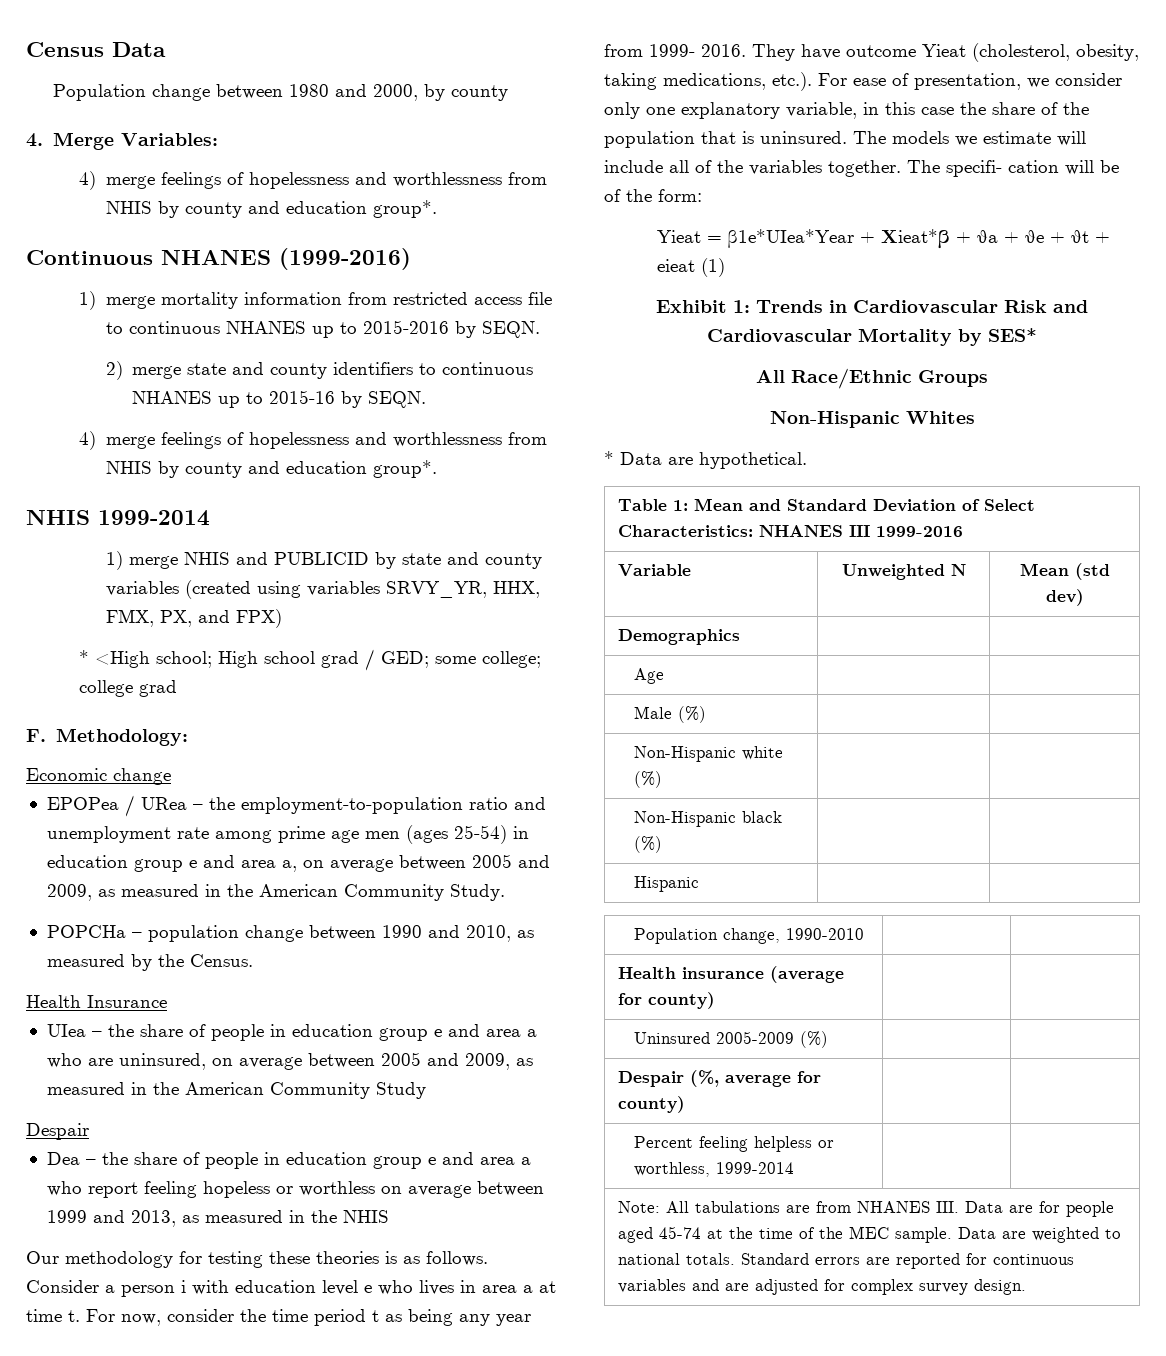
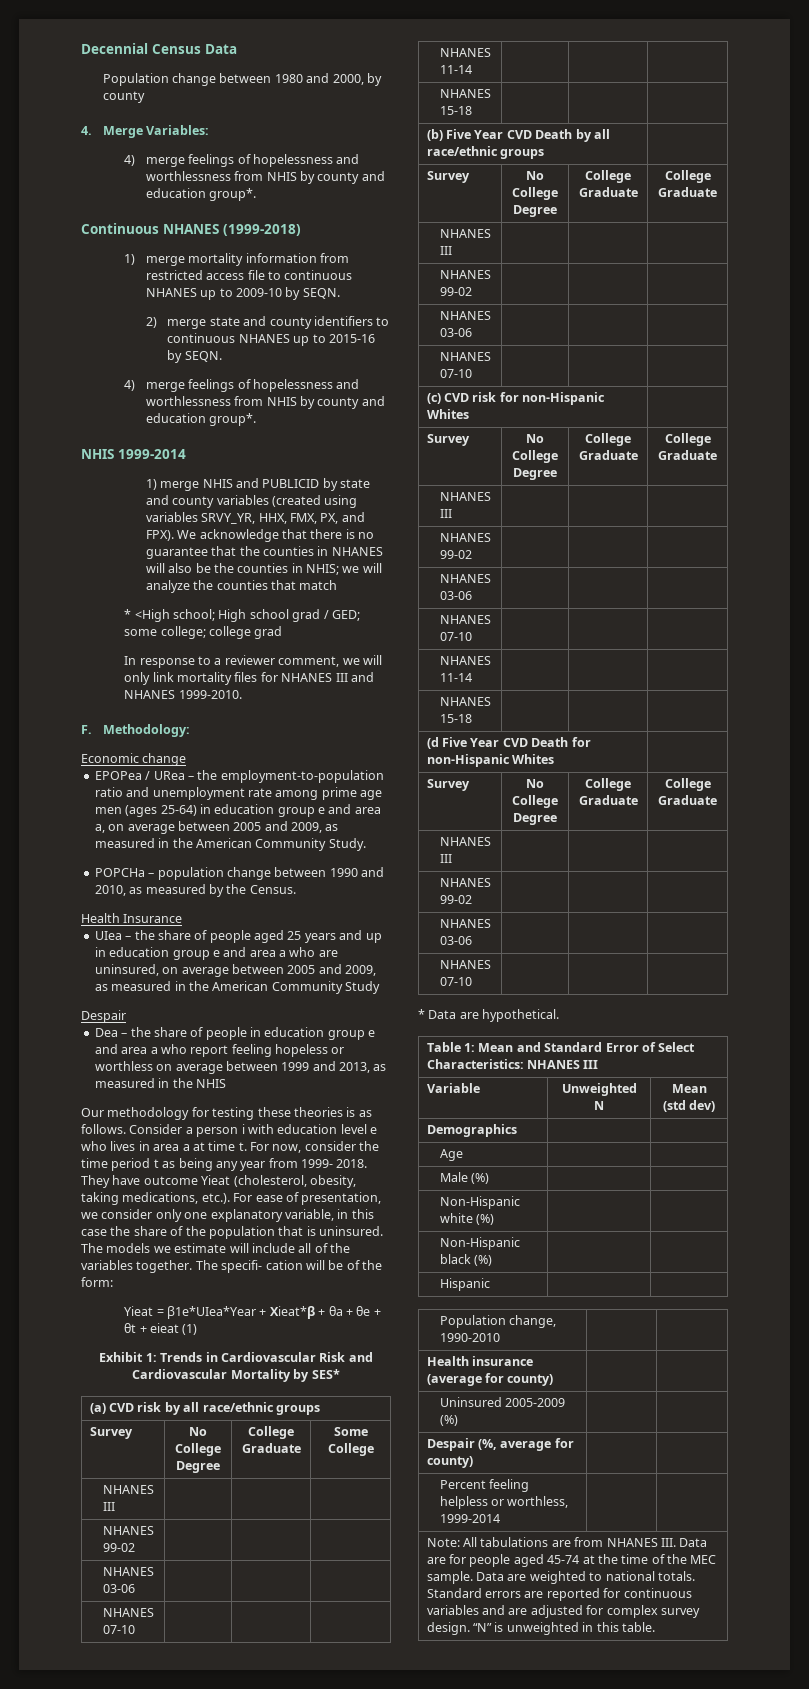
- Census Data
+ Decennial Census Data
- Continuous NHANES (1999-2016)
+ Continuous NHANES (1999-2018)
- 1) merge mortality information from restricted access file to continuous NHANES up to 2015-2016 by SEQN.
+ 1) merge mortality information from restricted access file to continuous NHANES up to 2009-10 by SEQN.
- 1) merge NHIS and PUBLICID by state and county variables (created using variables SRVY_YR, HHX, FMX, PX, and FPX)
+ 1) merge NHIS and PUBLICID by state and county variables (created using variables SRVY_YR, HHX, FMX, PX, and FPX). We acknowledge that there is no guarantee that the counties in NHANES will also be the counties in NHIS; we will analyze the counties that match
+ In response to a reviewer comment, we will only link mortality files for NHANES III and NHANES 1999-2010.
- EPOPea / URea – the employment-to-population ratio and unemployment rate among prime age men (ages 25-54) in education group e and area a, on average between 2005 and 2009, as measured in the American Community Study.
+ EPOPea / URea – the employment-to-population ratio and unemployment rate among prime age men (ages 25-64) in education group e and area a, on average between 2005 and 2009, as measured in the American Community Study.
- UIea – the share of people in education group e and area a who are uninsured, on average between 2005 and 2009, as measured in the American Community Study
+ UIea – the share of people aged 25 years and up in education group e and area a who are uninsured, on average between 2005 and 2009, as measured in the American Community Study
- For now, consider the time period t as being any year from 1999- 2016.
+ For now, consider the time period t as being any year from 1999- 2018.
- All Race/Ethnic Groups
- Non-Hispanic Whites
+ (a) CVD risk by all race/ethnic groups
+ Survey | No College Degree | College Graduate | Some College
+ NHANES III | | |
+ NHANES 99-02 | | |
+ NHANES 03-06 | | |
+ NHANES 07-10 | | |
+ NHANES 11-14 | | |
+ NHANES 15-18 | | |
+ (b) Five Year CVD Death by all race/ethnic groups |
+ Survey | No College Degree | College Graduate | College Graduate
+ NHANES III | | |
+ NHANES 99-02 | | |
+ NHANES 03-06 | | |
+ NHANES 07-10 | | |
+ (c) CVD risk for non-Hispanic Whites |
+ Survey | No College Degree | College Graduate | College Graduate
+ NHANES III | | |
+ NHANES 99-02 | | |
+ NHANES 03-06 | | |
+ NHANES 07-10 | | |
+ NHANES 11-14 | | |
+ NHANES 15-18 | | |
+ (d Five Year CVD Death for non-Hispanic Whites |
+ Survey | No College Degree | College Graduate | College Graduate
+ NHANES III | | |
+ NHANES 99-02 | | |
+ NHANES 03-06 | | |
+ NHANES 07-10 | | |
- Table 1: Mean and Standard Deviation of Select Characteristics: NHANES III 1999-2016
+ Table 1: Mean and Standard Error of Select Characteristics: NHANES III
+ “N” is unweighted in this table.

